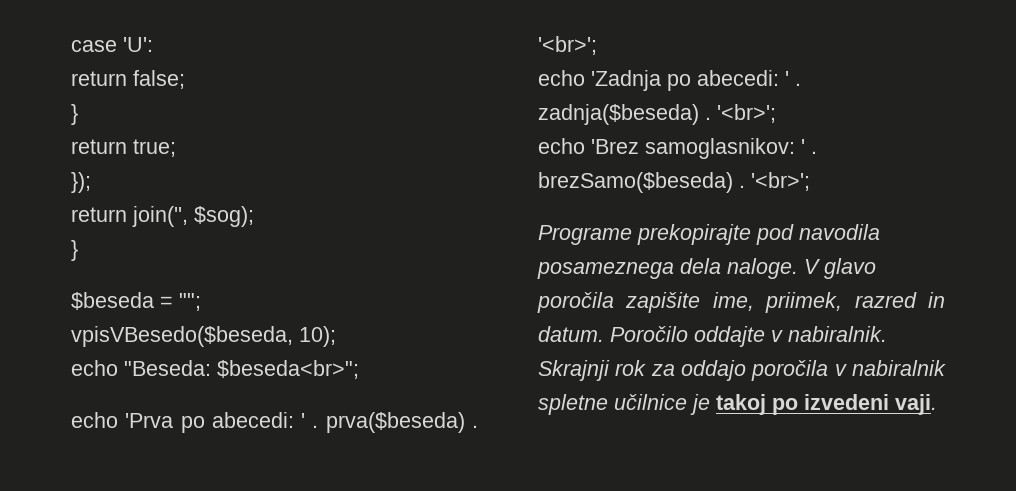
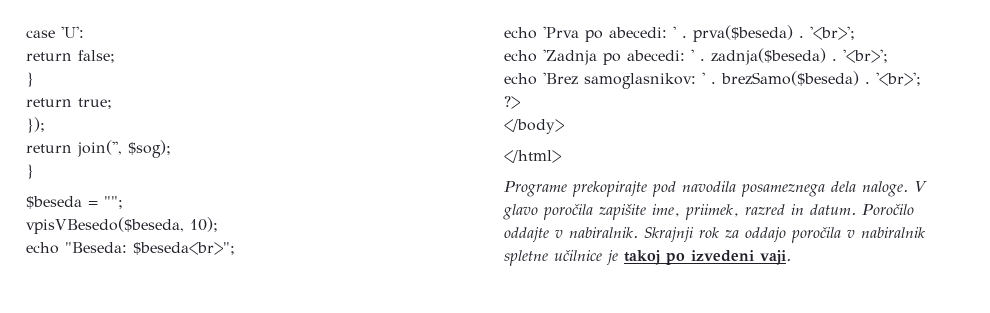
+ ?>
+ </body>
+ </html>

